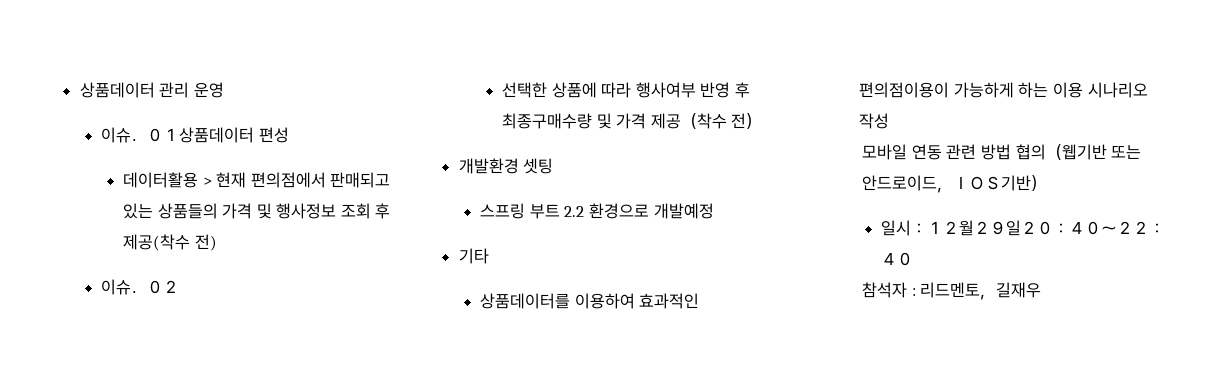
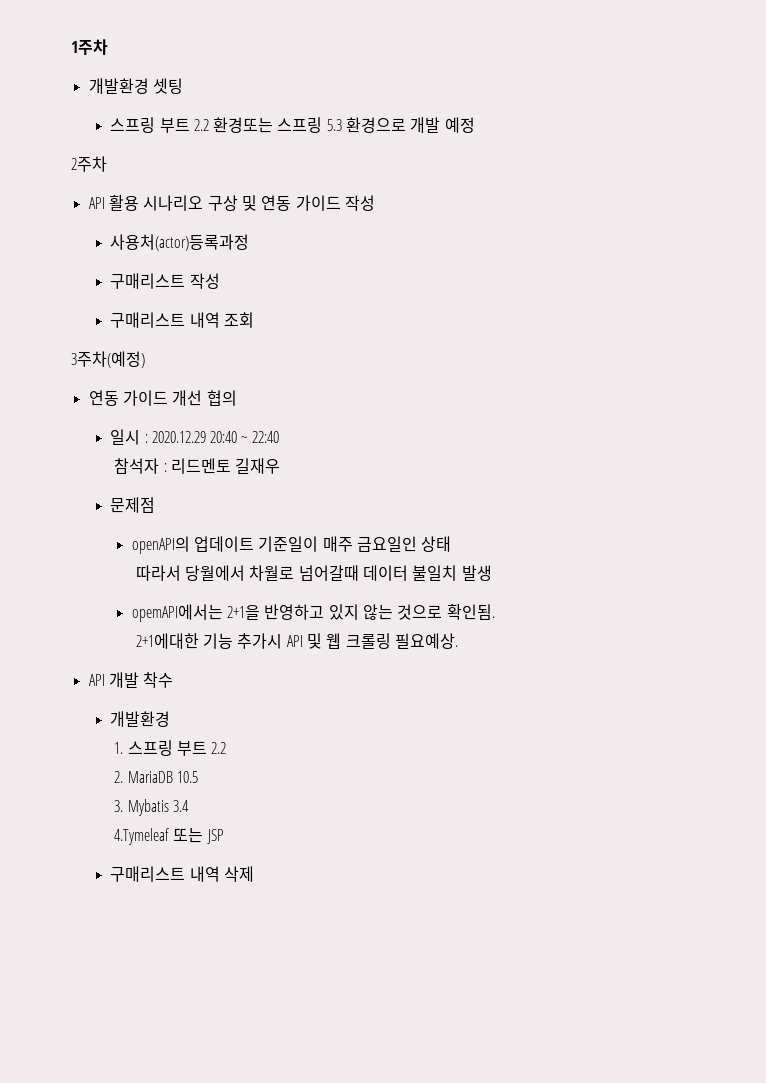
- 상품데이터 관리 운영
- 이슈．０１상품데이터 편성
- 데이터활용 > 현재 편의점에서 판매되고 있는 상품들의 가격 및 행사정보 조회 후 제공(착수 전)
- 이슈．０２
- 선택한 상품에 따라 행사여부 반영 후 최종구매수량 및 가격 제공（착수 전）
+ 1주차
- 스프링 부트 2.2 환경으로 개발예정
- 기타
- 상품데이터를 이용하여 효과적인 편의점이용이 가능하게 하는 이용 시나리오 작성
- 모바일 연동 관련 방법 협의（웹기반 또는 안드로이드，ＩＯＳ기반）
- 일시：１２월２９일２０：４０～２２：４０
+ 스프링 부트 2.2 환경또는 스프링 5.3 환경으로 개발 예정
+ 2주차
+ API 활용 시나리오 구상 및 연동 가이드 작성
+ 사용처(actor)등록과정
+ 구매리스트 작성
+ 구매리스트 내역 조회
+ 3주차(예정)
+ 연동 가이드 개선 협의
+ 일시 : 2020.12.29 20:40 ~ 22:40
- 참석자 : 리드멘토，길재우
+ 참석자 : 리드멘토 길재우
+ 문제점
+ openAPI의 업데이트 기준일이 매주 금요일인 상태
+ 따라서 당월에서 차월로 넘어갈때 데이터 불일치 발생
+ opemAPI에서는 2+1을 반영하고 있지 않는 것으로 확인됨.
+ 2+1에대한 기능 추가시 API 및 웹 크롤링 필요예상.
+ API 개발 착수
+ 개발환경
+ 1. 스프링 부트 2.2
+ 2. MariaDB 10.5
+ 3. Mybatis 3.4
+ 4.Tymeleaf 또는 JSP
+ 구매리스트 내역 삭제

